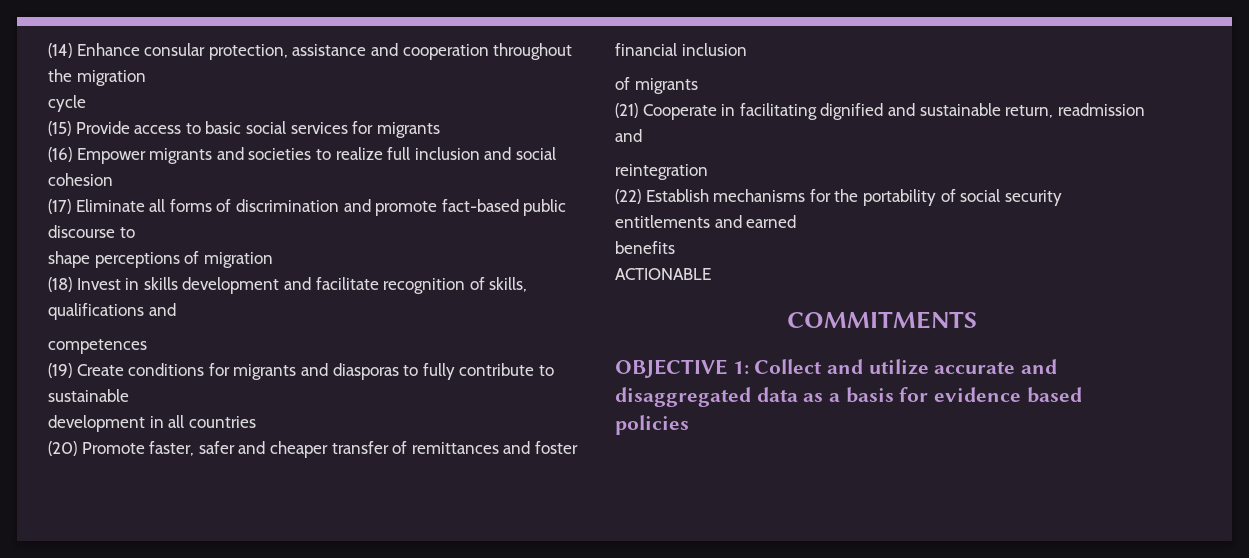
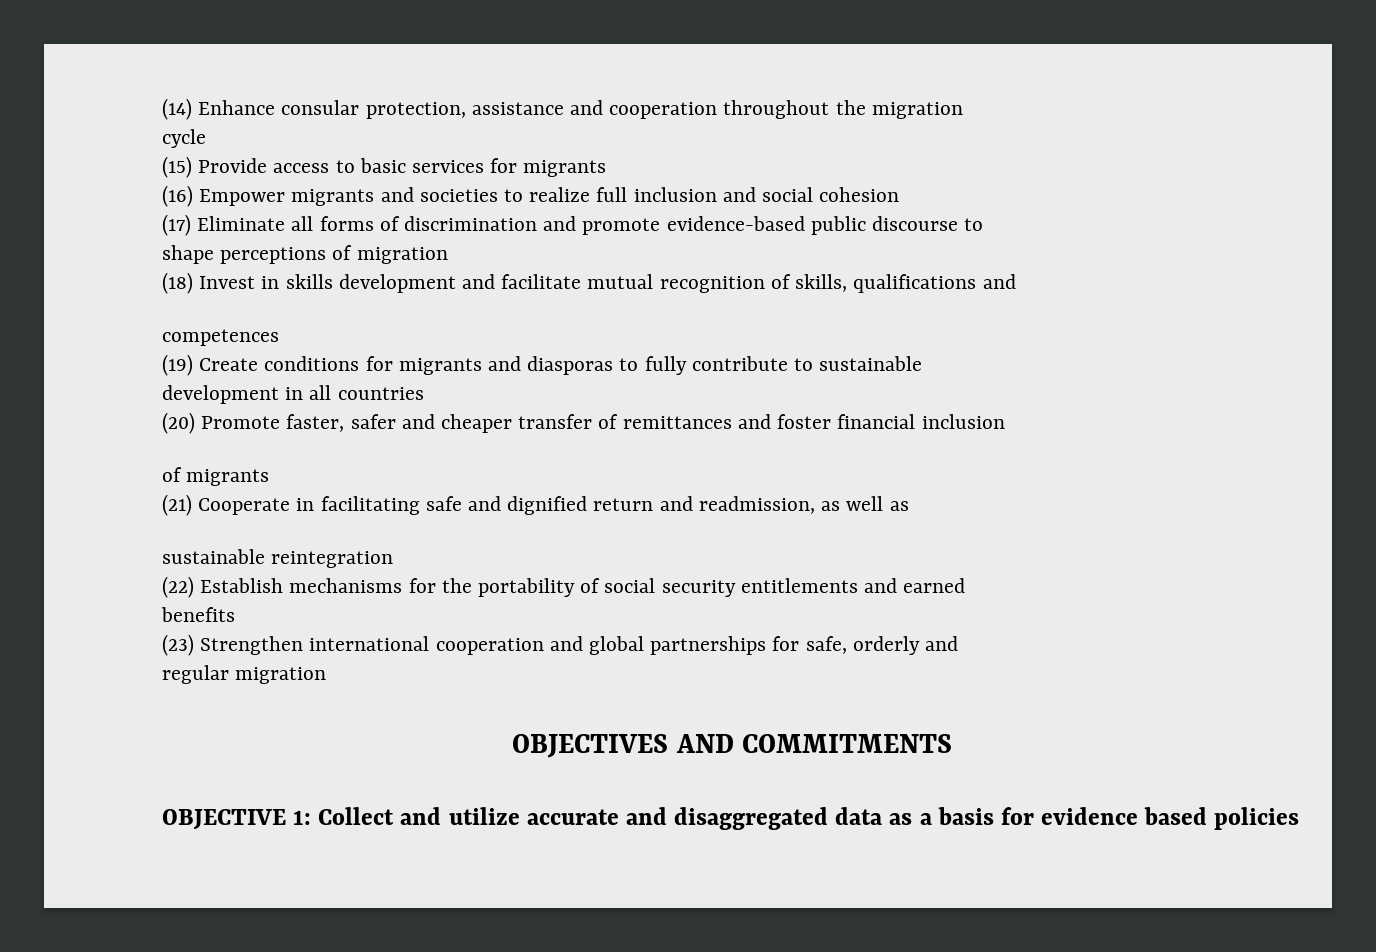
- (15) Provide access to basic social services for migrants
+ (15) Provide access to basic services for migrants
- (17) Eliminate all forms of discrimination and promote fact-based public discourse to
+ (17) Eliminate all forms of discrimination and promote evidence-based public discourse to
- (18) Invest in skills development and facilitate recognition of skills, qualifications and
+ (18) Invest in skills development and facilitate mutual recognition of skills, qualifications and
- (21) Cooperate in facilitating dignified and sustainable return, readmission and
- reintegration
+ (21) Cooperate in facilitating safe and dignified return and readmission, as well as
+ sustainable reintegration
- ACTIONABLE
- COMMITMENTS
+ (23) Strengthen international cooperation and global partnerships for safe, orderly and
+ regular migration
+ OBJECTIVES AND COMMITMENTS

